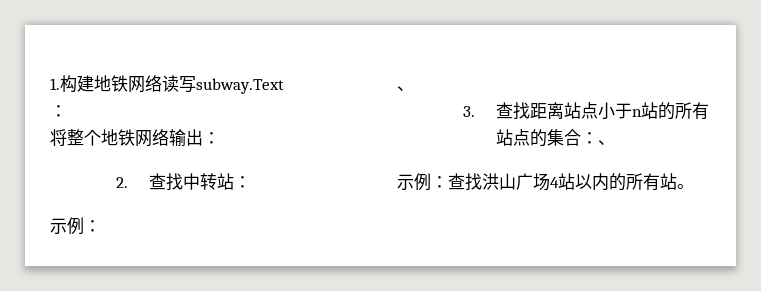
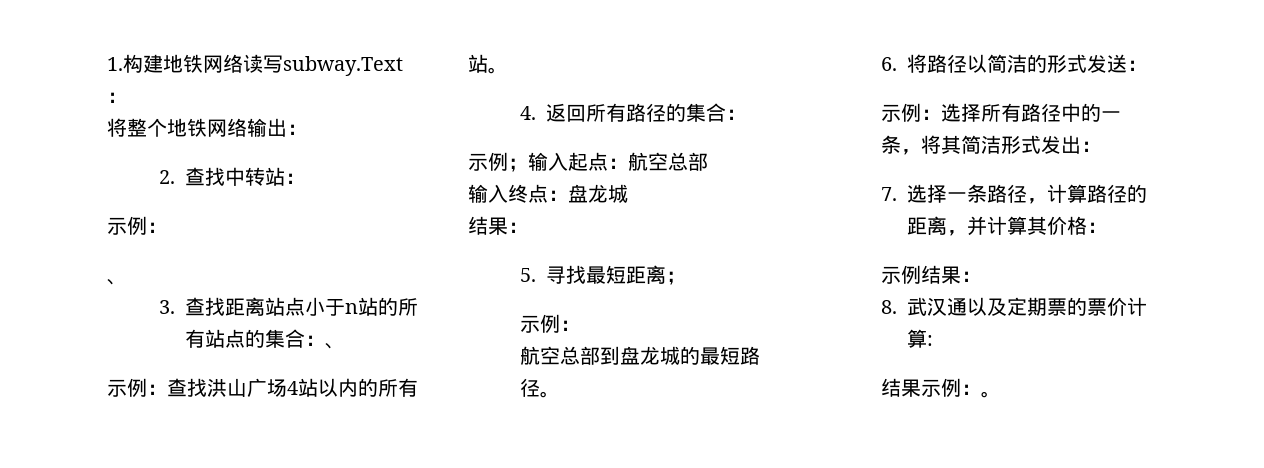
+ 4.返回所有路径的集合：
+ 示例；输入起点：航空总部
+ 输入终点：盘龙城
+ 结果：
+ 5.寻找最短距离；
+ 示例：
+ 航空总部到盘龙城的最短路径。
+ 6.将路径以简洁的形式发送：
+ 示例：选择所有路径中的一条，将其简洁形式发出：
+ 7.选择一条路径，计算路径的距离，并计算其价格：
+ 示例结果：
+ 8.武汉通以及定期票的票价计算:
+ 结果示例：。

